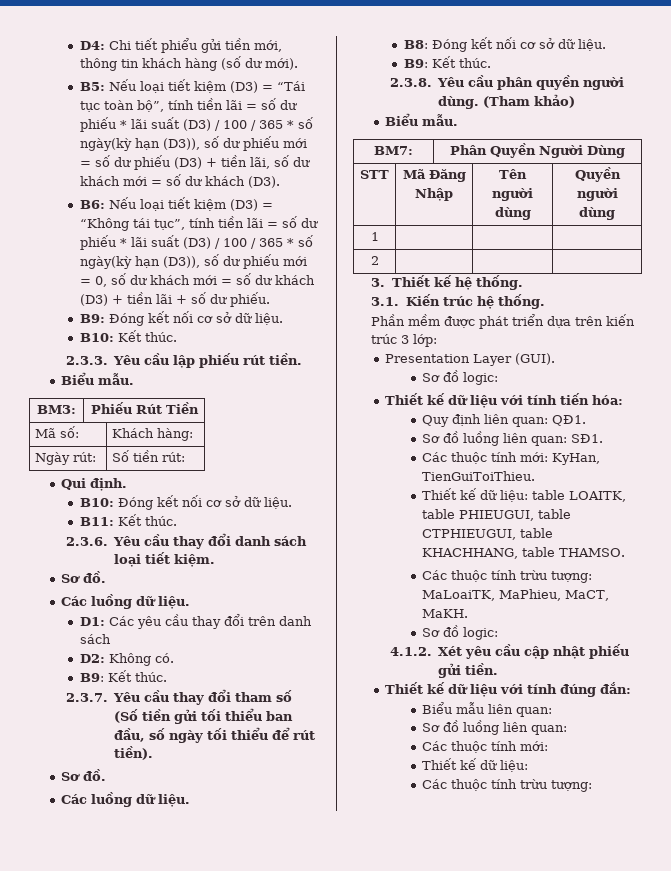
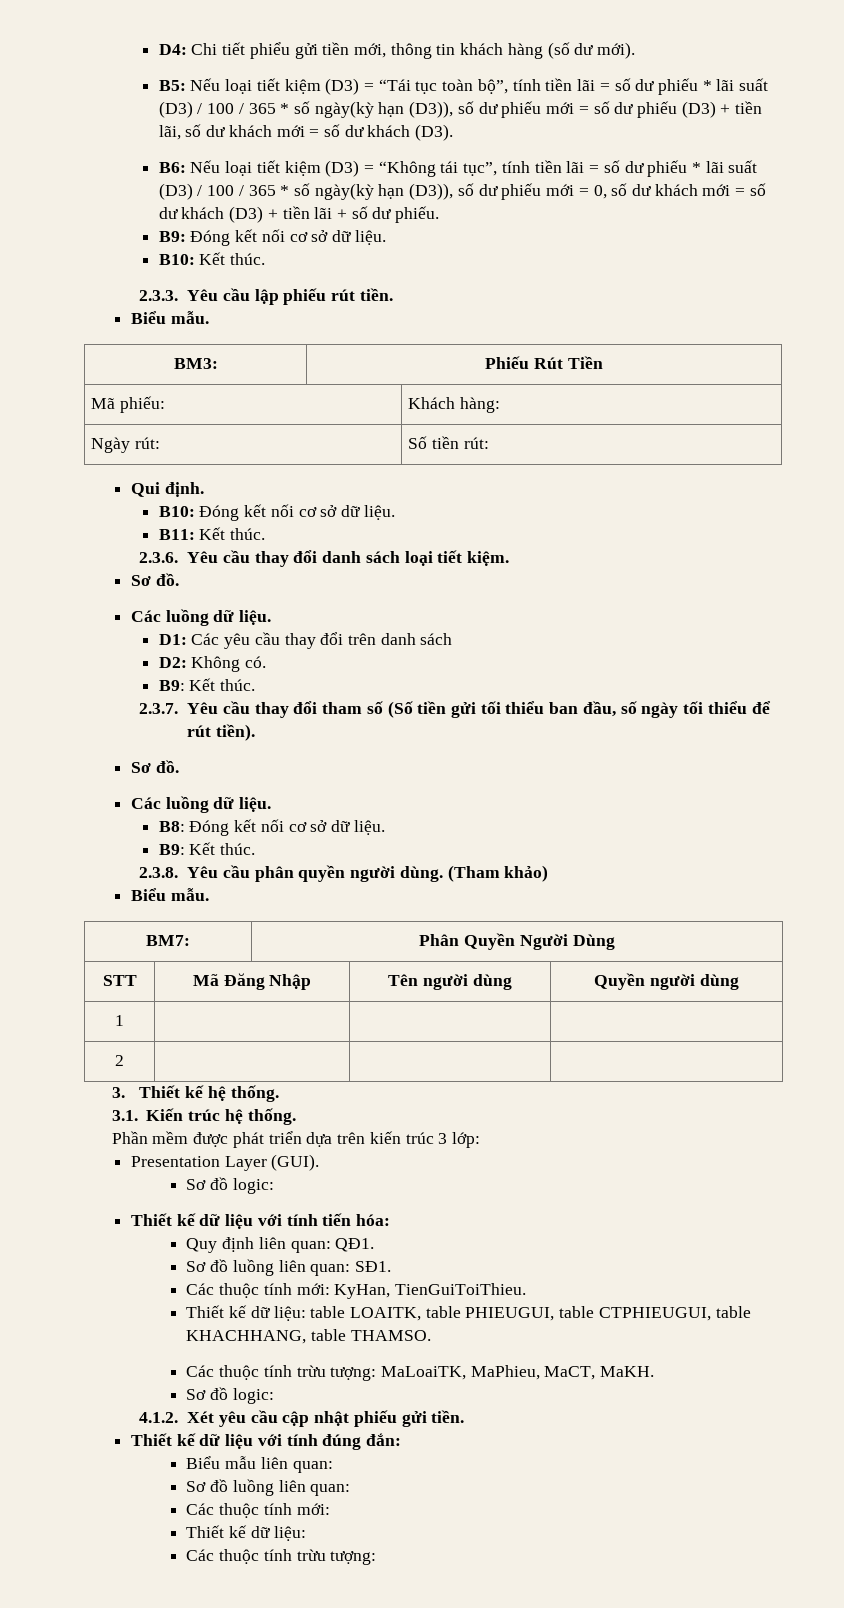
- Mã số: | Khách hàng:
+ Mã phiếu: | Khách hàng:

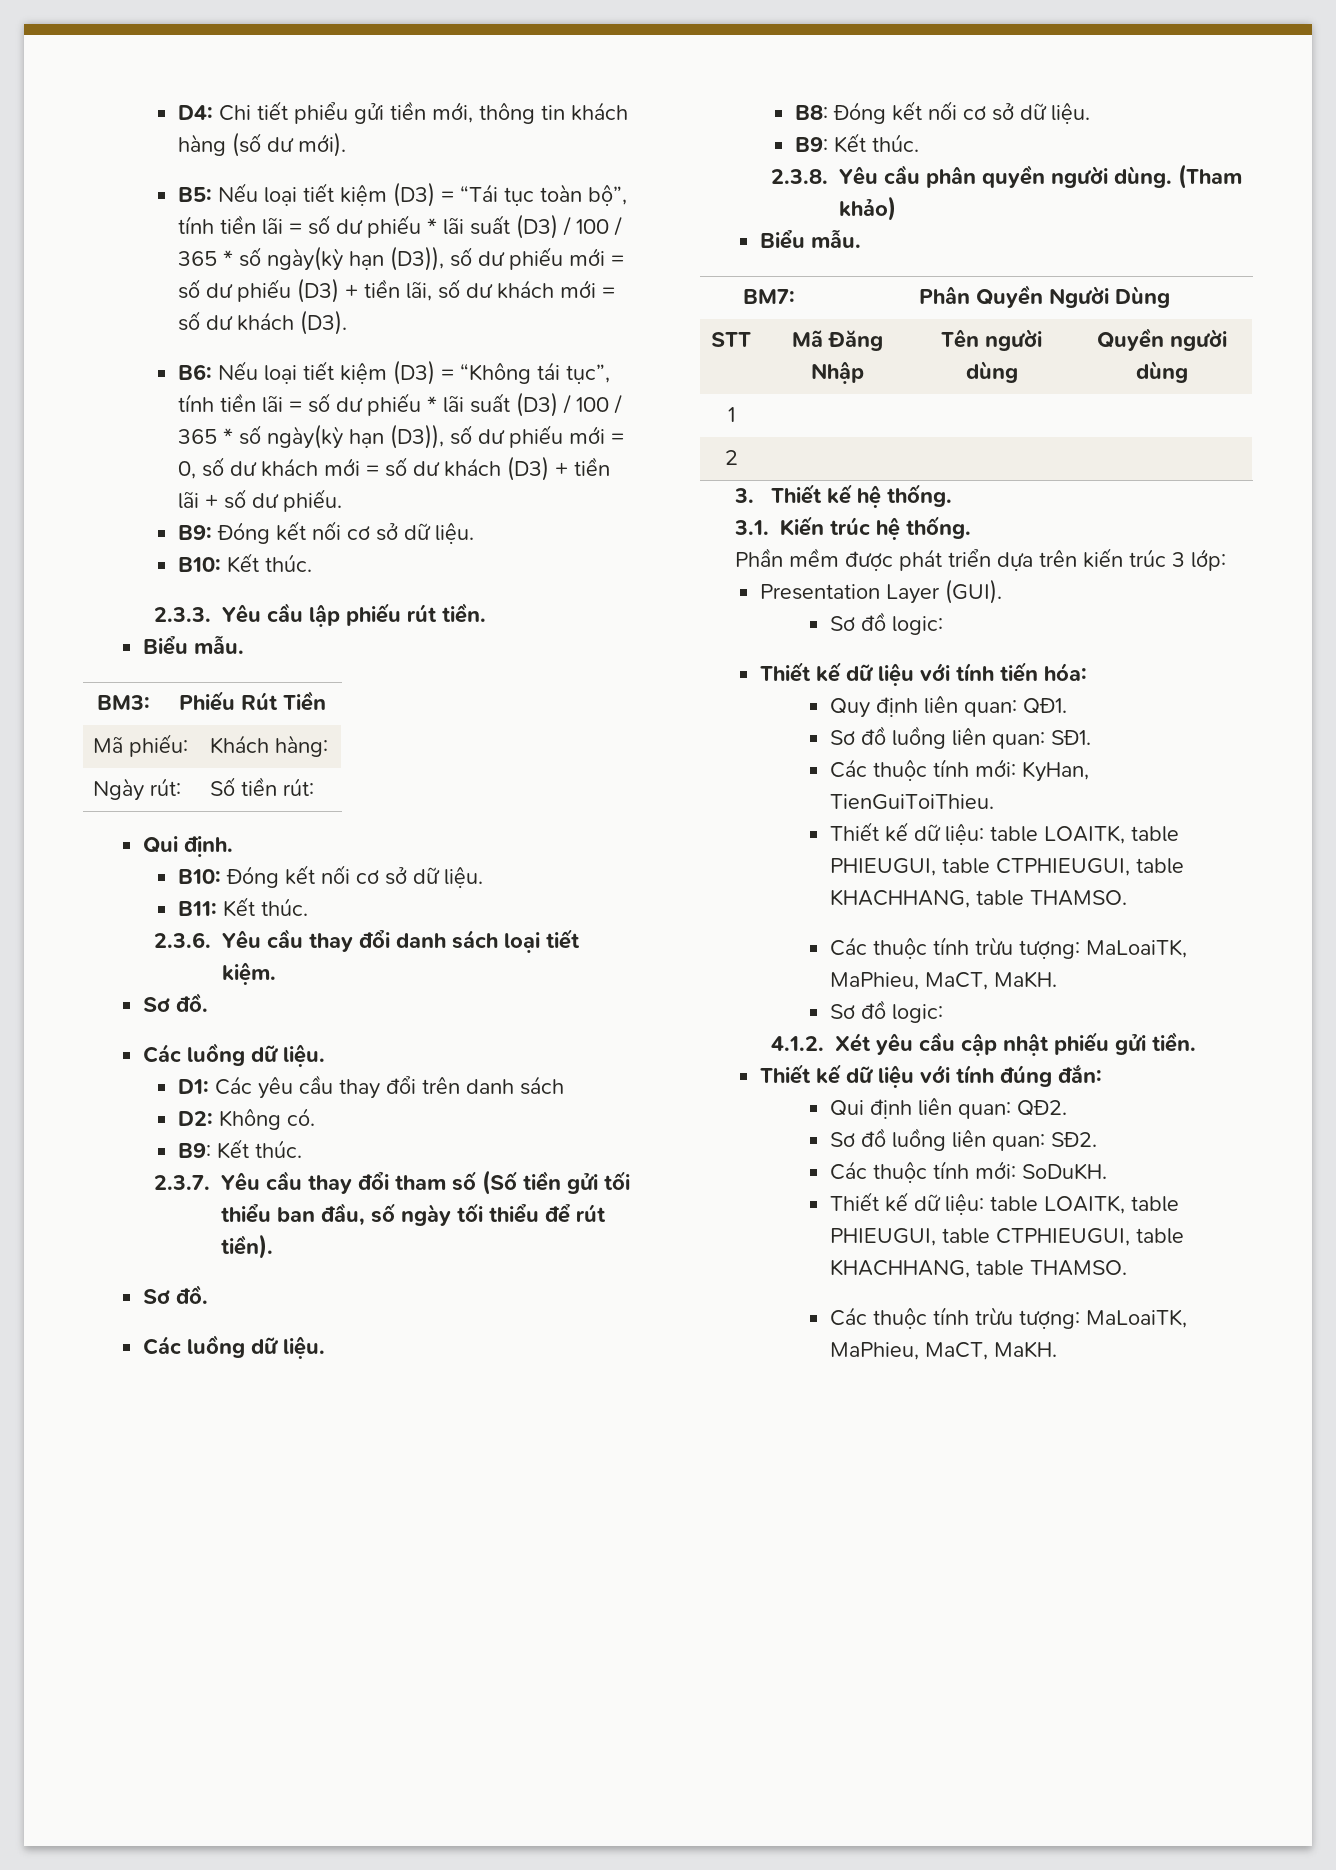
- Biểu mẫu liên quan:
- Sơ đồ luồng liên quan:
- Các thuộc tính mới:
- Thiết kế dữ liệu:
- Các thuộc tính trừu tượng:
+ Qui định liên quan: QĐ2.
+ Sơ đồ luồng liên quan: SĐ2.
+ Các thuộc tính mới: SoDuKH.
+ Thiết kế dữ liệu: table LOAITK, table PHIEUGUI, table CTPHIEUGUI, table KHACHHANG, table THAMSO.
+ Các thuộc tính trừu tượng: MaLoaiTK, MaPhieu, MaCT, MaKH.

